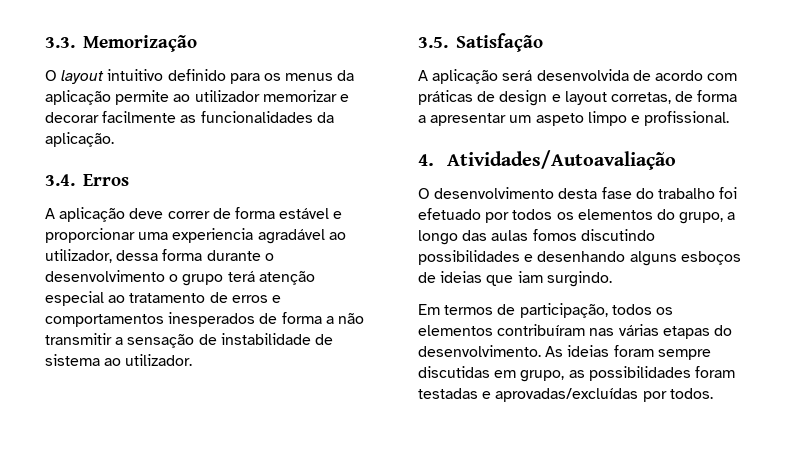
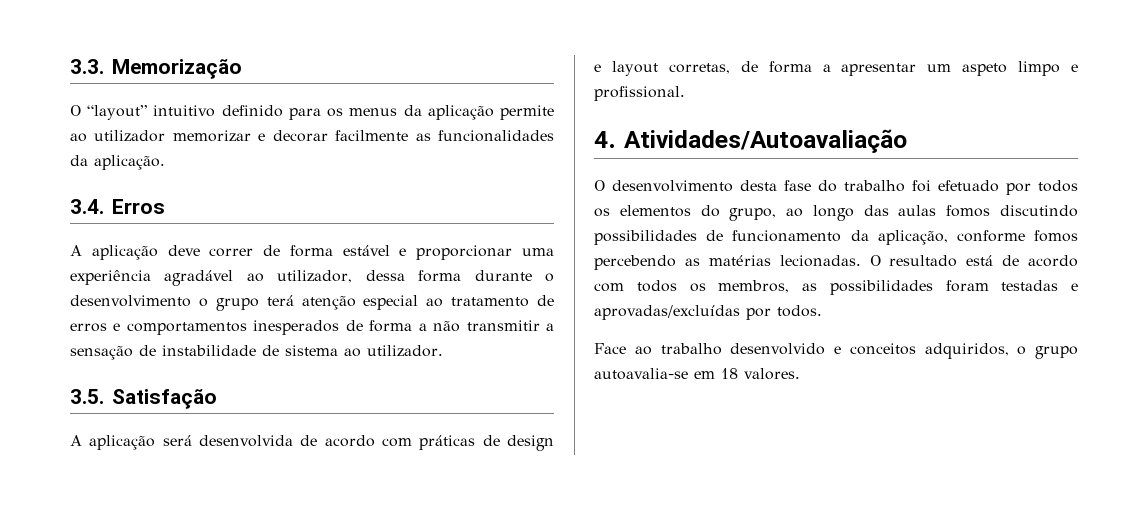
- O layout intuitivo definido para os menus da aplicação permite ao utilizador memorizar e decorar facilmente as funcionalidades da aplicação.
+ O “layout” intuitivo definido para os menus da aplicação permite ao utilizador memorizar e decorar facilmente as funcionalidades da aplicação.
- A aplicação deve correr de forma estável e proporcionar uma experiencia agradável ao utilizador, dessa forma durante o desenvolvimento o grupo terá atenção especial ao tratamento de erros e comportamentos inesperados de forma a não transmitir a sensação de instabilidade de sistema ao utilizador.
+ A aplicação deve correr de forma estável e proporcionar uma experiência agradável ao utilizador, dessa forma durante o desenvolvimento o grupo terá atenção especial ao tratamento de erros e comportamentos inesperados de forma a não transmitir a sensação de instabilidade de sistema ao utilizador.
- O desenvolvimento desta fase do trabalho foi efetuado por todos os elementos do grupo, a longo das aulas fomos discutindo possibilidades e desenhando alguns esboços de ideias que iam surgindo.
- Em termos de participação, todos os elementos contribuíram nas várias etapas do desenvolvimento. As ideias foram sempre discutidas em grupo, as possibilidades foram testadas e aprovadas/excluídas por todos.
+ O desenvolvimento desta fase do trabalho foi efetuado por todos os elementos do grupo, ao longo das aulas fomos discutindo possibilidades de funcionamento da aplicação, conforme fomos percebendo as matérias lecionadas. O resultado está de acordo com todos os membros, as possibilidades foram testadas e aprovadas/excluídas por todos.
+ Face ao trabalho desenvolvido e conceitos adquiridos, o grupo autoavalia-se em 18 valores.

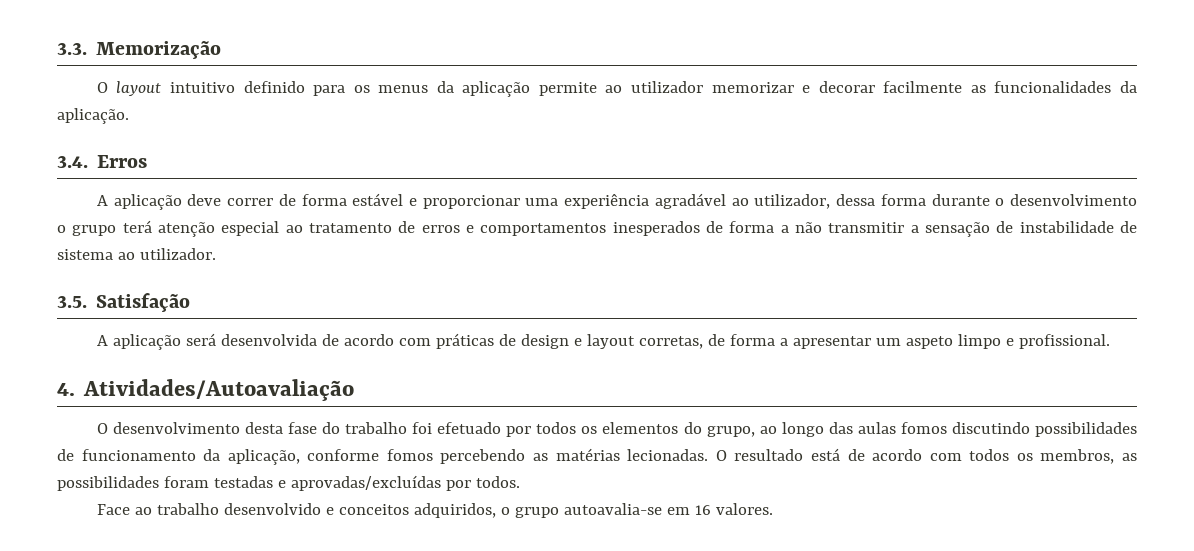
- O “layout” intuitivo definido para os menus da aplicação permite ao utilizador memorizar e decorar facilmente as funcionalidades da aplicação.
+ O layout intuitivo definido para os menus da aplicação permite ao utilizador memorizar e decorar facilmente as funcionalidades da aplicação.
- Face ao trabalho desenvolvido e conceitos adquiridos, o grupo autoavalia-se em 18 valores.
+ Face ao trabalho desenvolvido e conceitos adquiridos, o grupo autoavalia-se em 16 valores.

